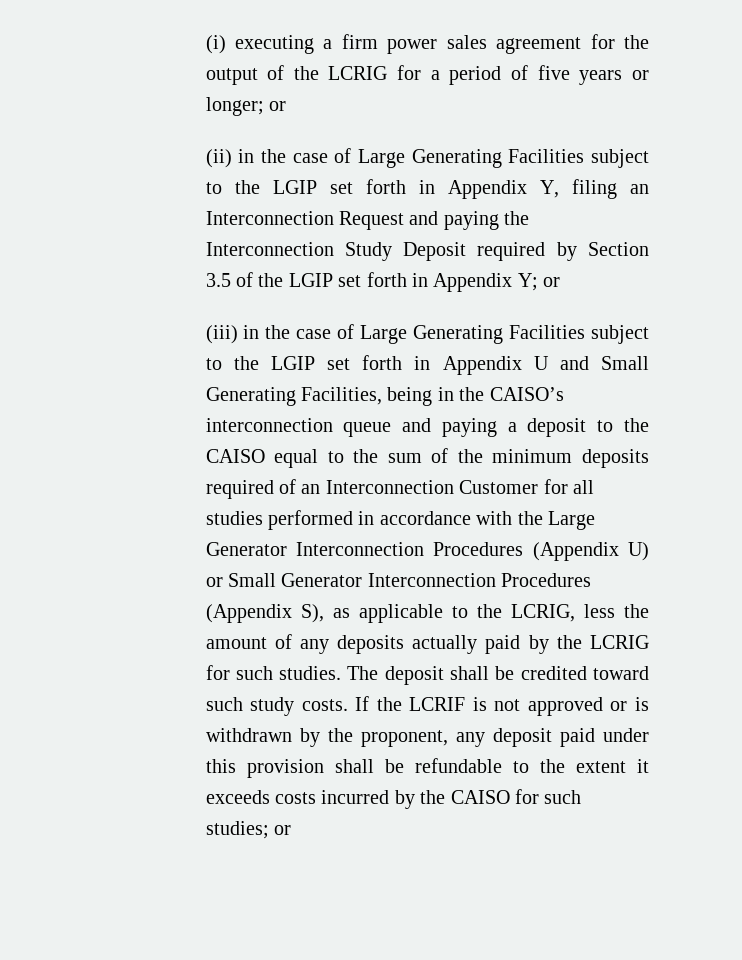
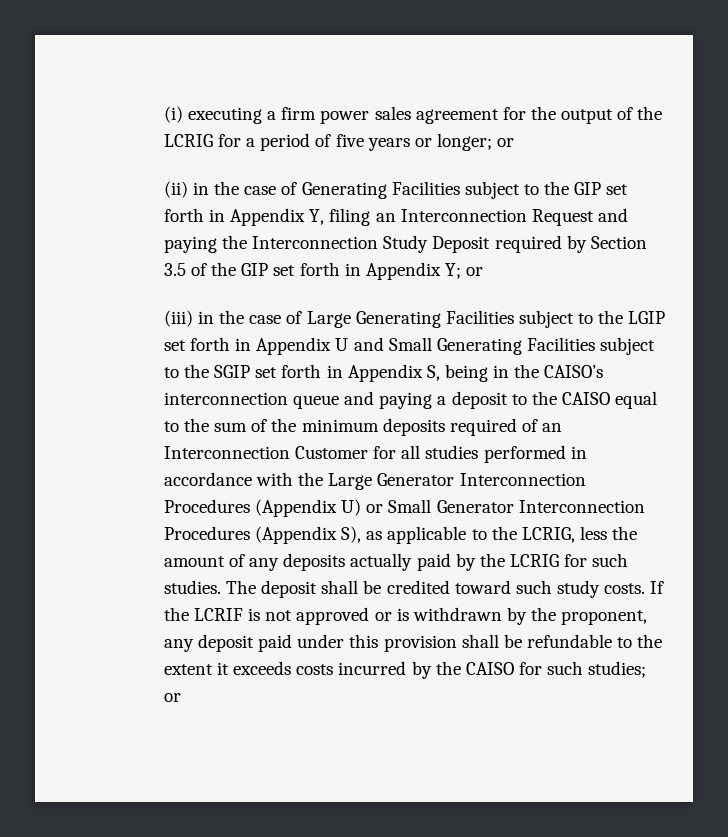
- (ii) in the case of Large Generating Facilities subject to the LGIP set forth in Appendix Y, filing an Interconnection Request and paying the Interconnection Study Deposit required by Section 3.5 of the LGIP set forth in Appendix Y; or
+ (ii) in the case of Generating Facilities subject to the GIP set forth in Appendix Y, filing an Interconnection Request and paying the Interconnection Study Deposit required by Section 3.5 of the GIP set forth in Appendix Y; or
- (iii) in the case of Large Generating Facilities subject to the LGIP set forth in Appendix U and Small Generating Facilities, being in the CAISO’s interconnection queue and paying a deposit to the CAISO equal to the sum of the minimum deposits required of an Interconnection Customer for all studies performed in accordance with the Large Generator Interconnection Procedures (Appendix U) or Small Generator Interconnection Procedures (Appendix S), as applicable to the LCRIG, less the amount of any deposits actually paid by the LCRIG for such studies.
+ (iii) in the case of Large Generating Facilities subject to the LGIP set forth in Appendix U and Small Generating Facilities subject to the SGIP set forth in Appendix S, being in the CAISO’s interconnection queue and paying a deposit to the CAISO equal to the sum of the minimum deposits required of an Interconnection Customer for all studies performed in accordance with the Large Generator Interconnection Procedures (Appendix U) or Small Generator Interconnection Procedures (Appendix S), as applicable to the LCRIG, less the amount of any deposits actually paid by the LCRIG for such studies.

